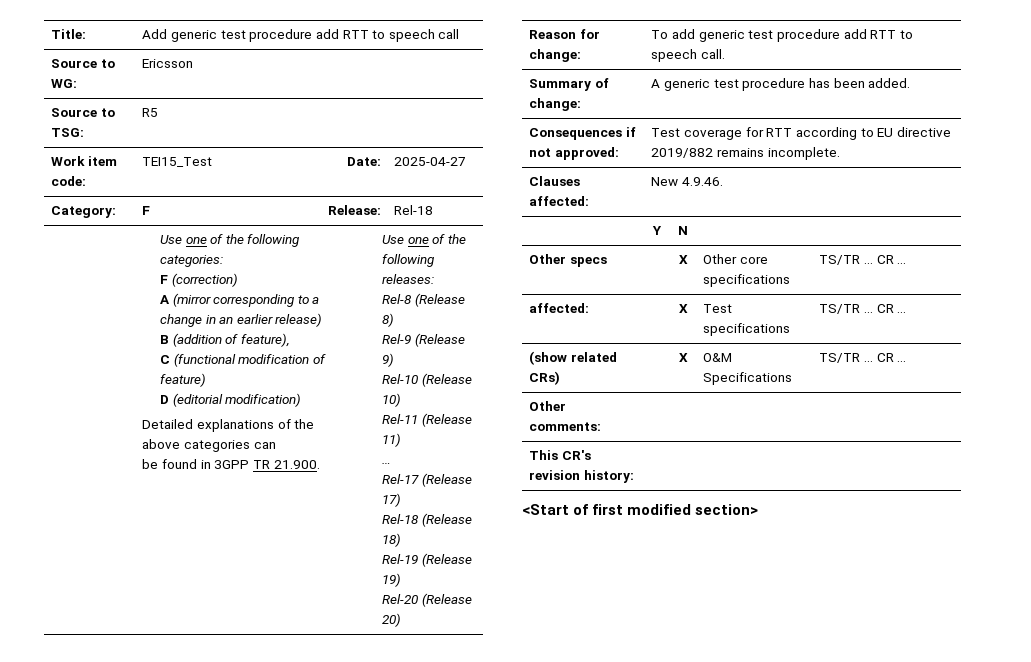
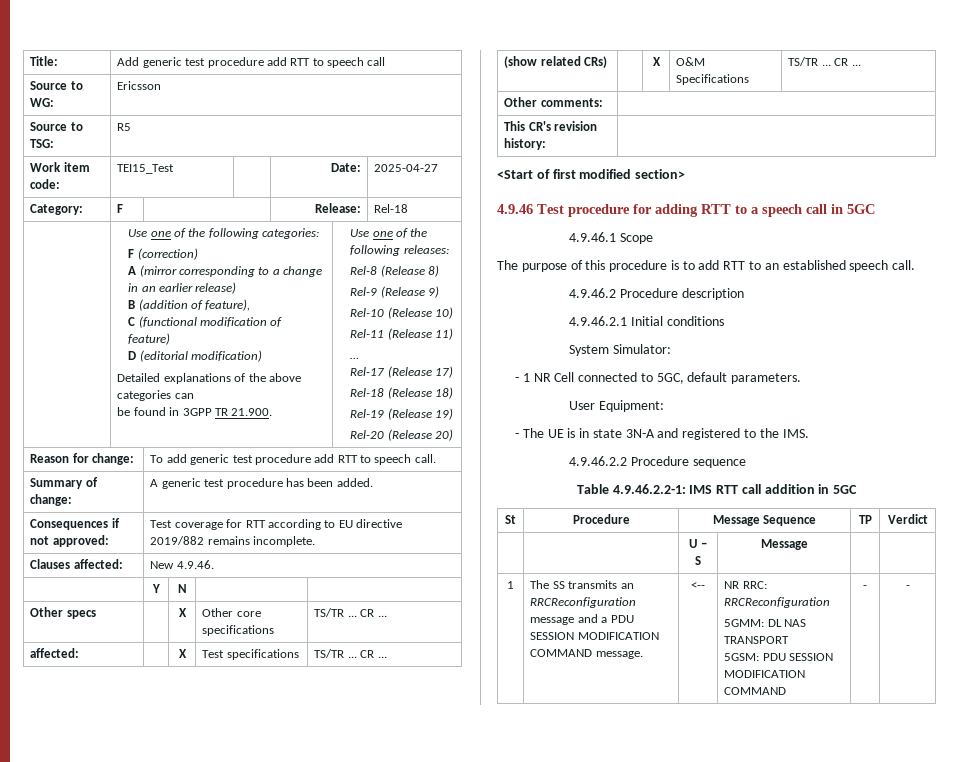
+ 4.9.46 Test procedure for adding RTT to a speech call in 5GC
+ 4.9.46.1 Scope
+ The purpose of this procedure is to add RTT to an established speech call.
+ 4.9.46.2 Procedure description
+ 4.9.46.2.1 Initial conditions
+ System Simulator:
+ - 1 NR Cell connected to 5GC, default parameters.
+ User Equipment:
+ - The UE is in state 3N-A and registered to the IMS.
+ 4.9.46.2.2 Procedure sequence
+ Table 4.9.46.2.2-1: IMS RTT call addition in 5GC
+ St | Procedure | Message Sequence | TP | Verdict
+ | | U – S | Message | |
+ 1 | The SS transmits an RRCReconfiguration message and a PDU SESSION MODIFICATION COMMAND message. | <-- | NR RRC: RRCReconfiguration
+ 5GMM: DL NAS TRANSPORT
+ 5GSM: PDU SESSION MODIFICATION COMMAND | - | -

